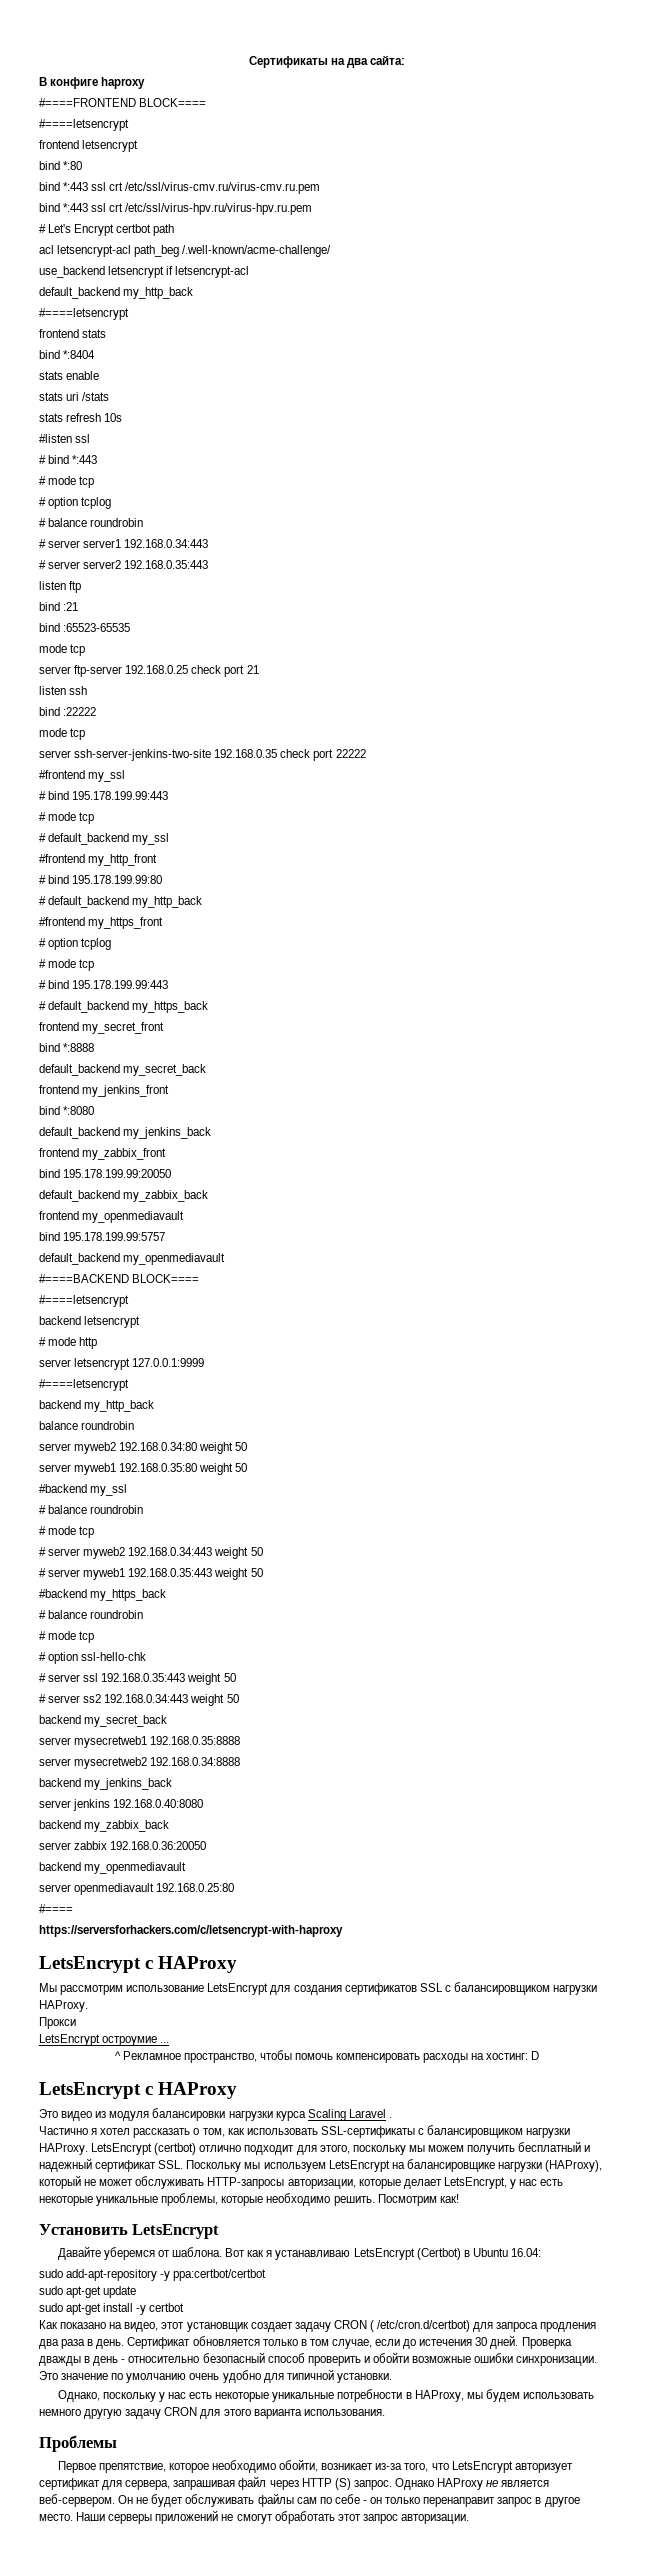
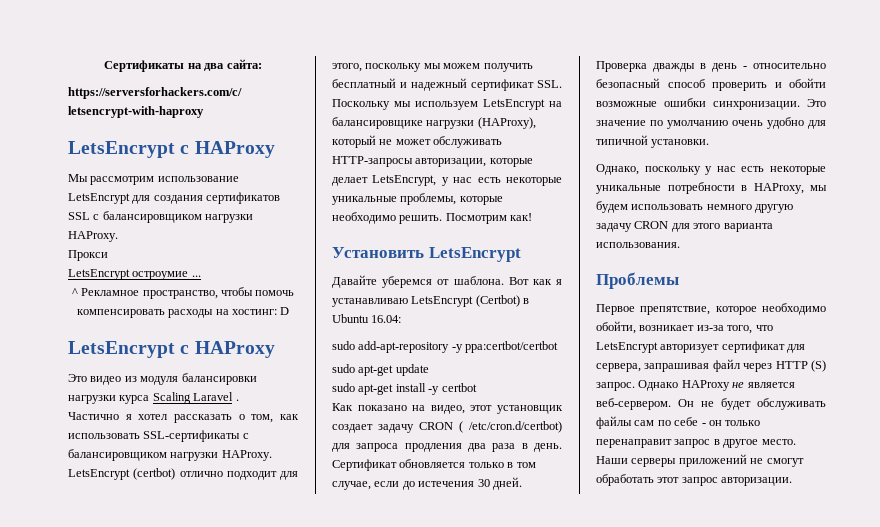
- В конфиге haproxy
- #====FRONTEND BLOCK====
- #====letsencrypt
- frontend letsencrypt
- bind *:80
- bind *:443 ssl crt /etc/ssl/virus-cmv.ru/virus-cmv.ru.pem
- bind *:443 ssl crt /etc/ssl/virus-hpv.ru/virus-hpv.ru.pem
- # Let's Encrypt certbot path
- acl letsencrypt-acl path_beg /.well-known/acme-challenge/
- use_backend letsencrypt if letsencrypt-acl
- default_backend my_http_back
- #====letsencrypt
- frontend stats
- bind *:8404
- stats enable
- stats uri /stats
- stats refresh 10s
- #listen ssl
- # bind *:443
- # mode tcp
- # option tcplog
- # balance roundrobin
- # server server1 192.168.0.34:443
- # server server2 192.168.0.35:443
- listen ftp
- bind :21
- bind :65523-65535
- mode tcp
- server ftp-server 192.168.0.25 check port 21
- listen ssh
- bind :22222
- mode tcp
- server ssh-server-jenkins-two-site 192.168.0.35 check port 22222
- #frontend my_ssl
- # bind 195.178.199.99:443
- # mode tcp
- # default_backend my_ssl
- #frontend my_http_front
- # bind 195.178.199.99:80
- # default_backend my_http_back
- #frontend my_https_front
- # option tcplog
- # mode tcp
- # bind 195.178.199.99:443
- # default_backend my_https_back
- frontend my_secret_front
- bind *:8888
- default_backend my_secret_back
- frontend my_jenkins_front
- bind *:8080
- default_backend my_jenkins_back
- frontend my_zabbix_front
- bind 195.178.199.99:20050
- default_backend my_zabbix_back
- frontend my_openmediavault
- bind 195.178.199.99:5757
- default_backend my_openmediavault
- #====BACKEND BLOCK====
- #====letsencrypt
- backend letsencrypt
- # mode http
- server letsencrypt 127.0.0.1:9999
- #====letsencrypt
- backend my_http_back
- balance roundrobin
- server myweb2 192.168.0.34:80 weight 50
- server myweb1 192.168.0.35:80 weight 50
- #backend my_ssl
- # balance roundrobin
- # mode tcp
- # server myweb2 192.168.0.34:443 weight 50
- # server myweb1 192.168.0.35:443 weight 50
- #backend my_https_back
- # balance roundrobin
- # mode tcp
- # option ssl-hello-chk
- # server ssl 192.168.0.35:443 weight 50
- # server ss2 192.168.0.34:443 weight 50
- backend my_secret_back
- server mysecretweb1 192.168.0.35:8888
- server mysecretweb2 192.168.0.34:8888
- backend my_jenkins_back
- server jenkins 192.168.0.40:8080
- backend my_zabbix_back
- server zabbix 192.168.0.36:20050
- backend my_openmediavault
- server openmediavault 192.168.0.25:80
- #====

